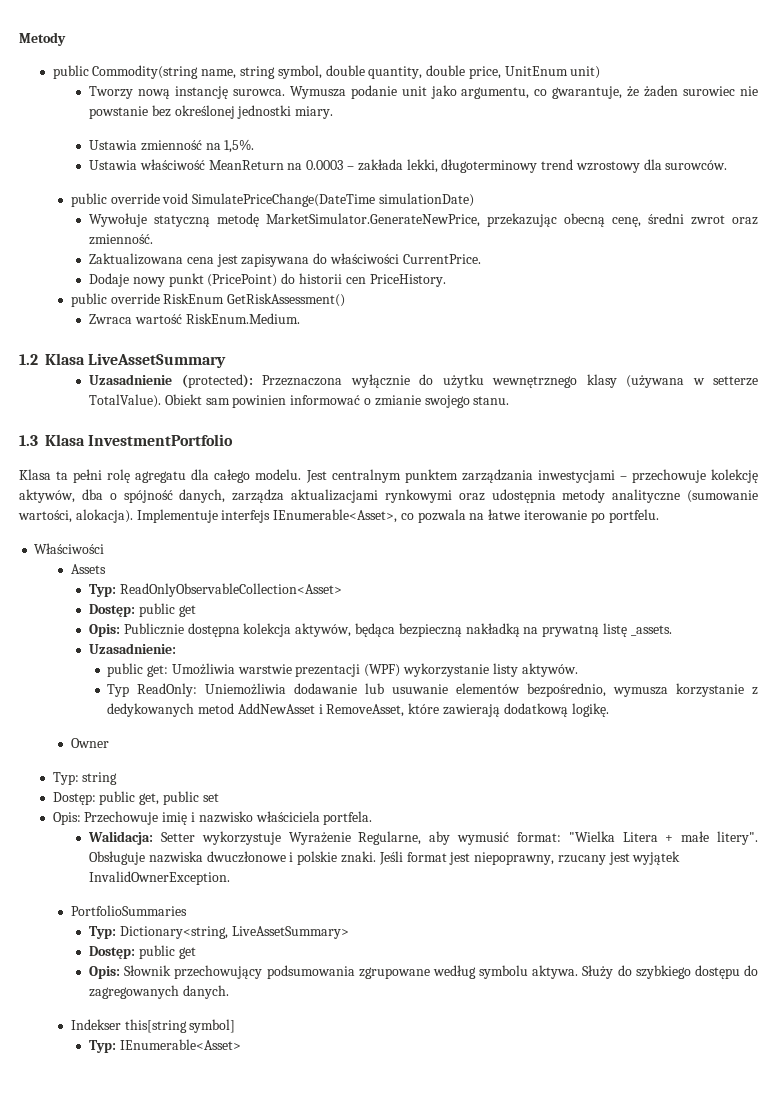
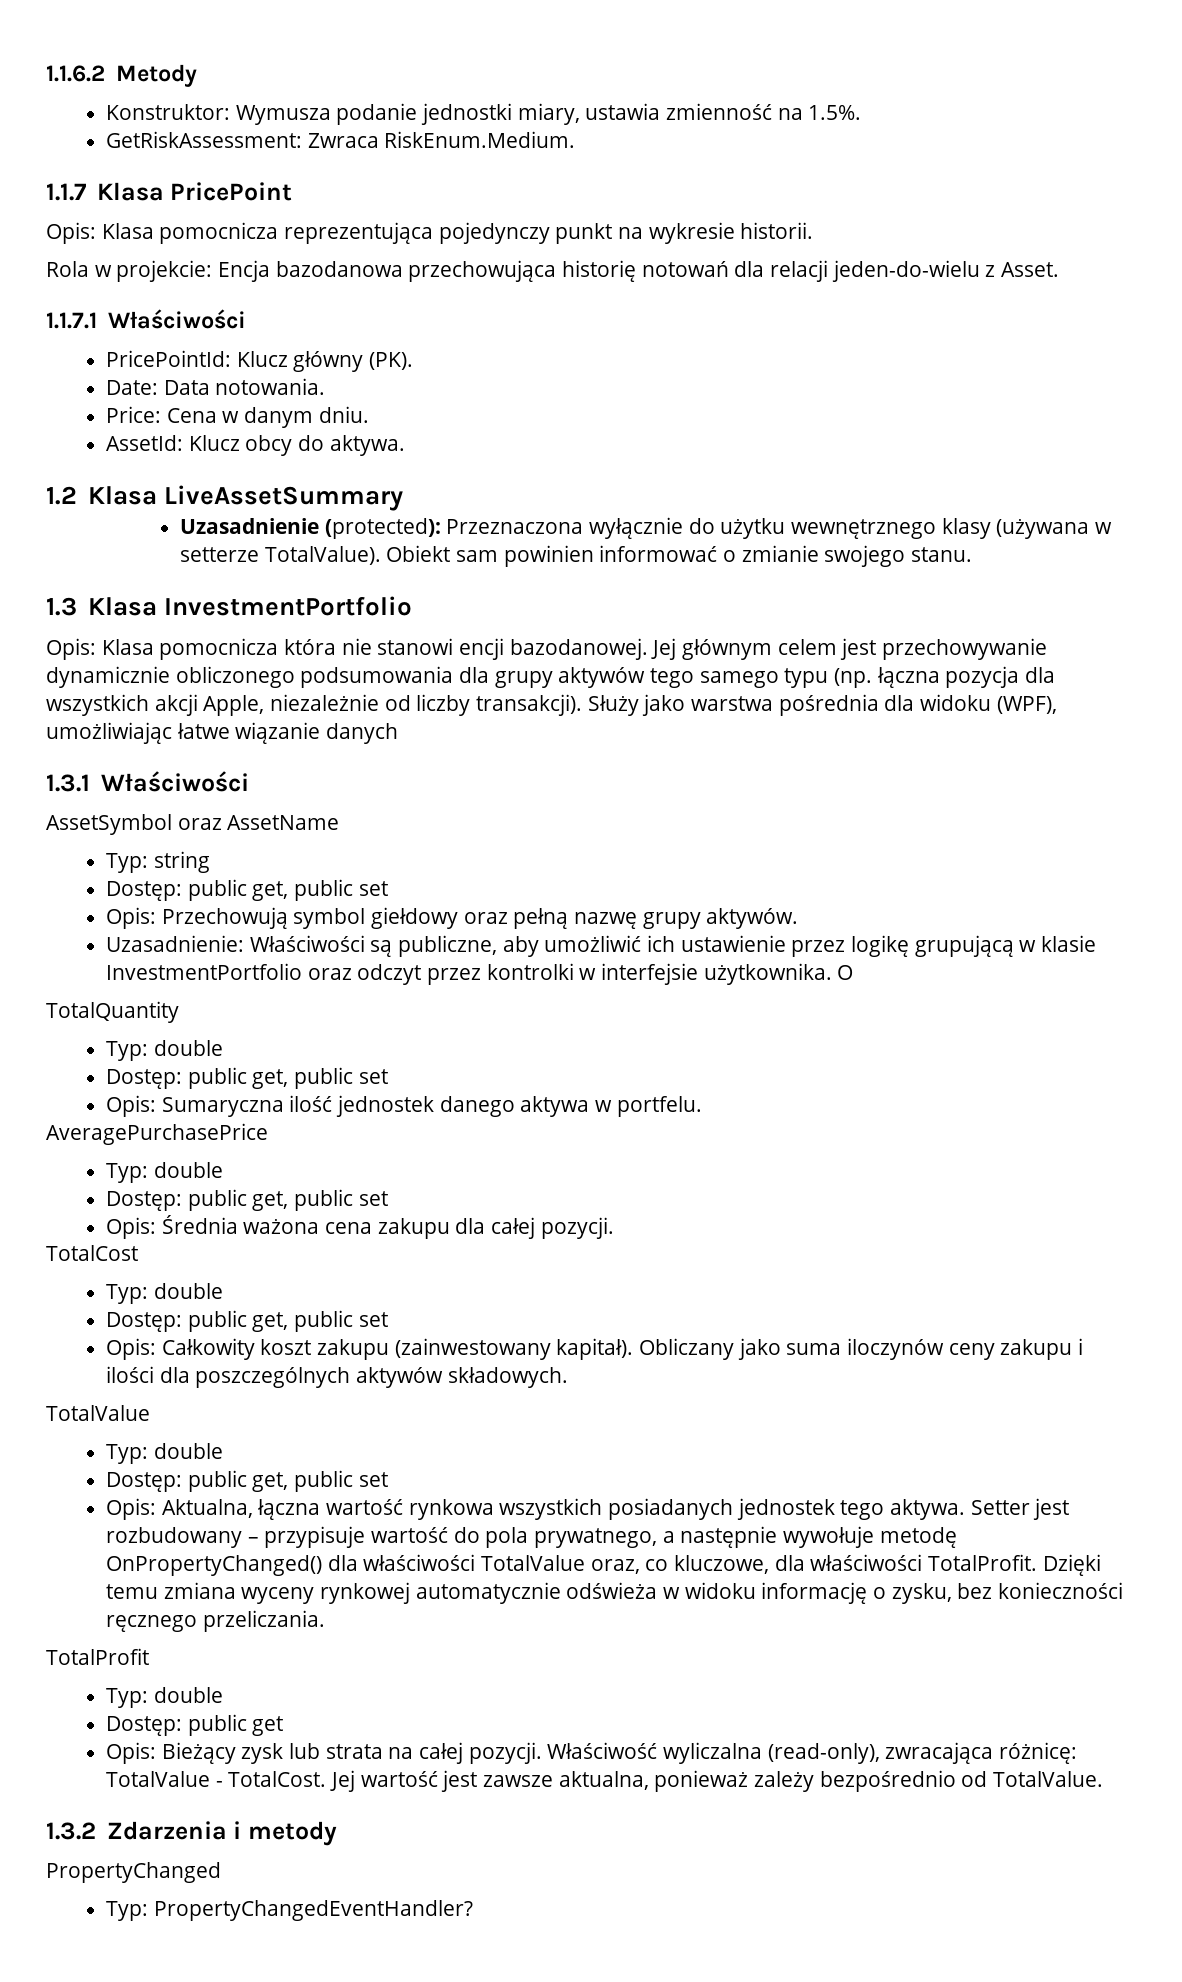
- Metody
+ 1.1.6.2 Metody
- public Commodity(string name, string symbol, double quantity, double price, UnitEnum unit)
- Tworzy nową instancję surowca. Wymusza podanie unit jako argumentu, co gwarantuje, że żaden surowiec nie powstanie bez określonej jednostki miary.
- Ustawia zmienność na 1,5%.
- Ustawia właściwość MeanReturn na 0.0003 – zakłada lekki, długoterminowy trend wzrostowy dla surowców.
- public override void SimulatePriceChange(DateTime simulationDate)
- Wywołuje statyczną metodę MarketSimulator.GenerateNewPrice, przekazując obecną cenę, średni zwrot oraz zmienność.
- Zaktualizowana cena jest zapisywana do właściwości CurrentPrice.
- Dodaje nowy punkt (PricePoint) do historii cen PriceHistory.
- public override RiskEnum GetRiskAssessment()
- Zwraca wartość RiskEnum.Medium.
+ Konstruktor: Wymusza podanie jednostki miary, ustawia zmienność na 1.5%.
+ GetRiskAssessment: Zwraca RiskEnum.Medium.
+ 1.1.7 Klasa PricePoint
+ Opis: Klasa pomocnicza reprezentująca pojedynczy punkt na wykresie historii.
+ Rola w projekcie: Encja bazodanowa przechowująca historię notowań dla relacji jeden-do-wielu z Asset.
+ 1.1.7.1 Właściwości
+ PricePointId: Klucz główny (PK).
+ Date: Data notowania.
+ Price: Cena w danym dniu.
+ AssetId: Klucz obcy do aktywa.
- Klasa ta pełni rolę agregatu dla całego modelu. Jest centralnym punktem zarządzania inwestycjami – przechowuje kolekcję aktywów, dba o spójność danych, zarządza aktualizacjami rynkowymi oraz udostępnia metody analityczne (sumowanie wartości, alokacja). Implementuje interfejs IEnumerable<Asset>, co pozwala na łatwe iterowanie po portfelu.
- Właściwości
- Assets
- Typ: ReadOnlyObservableCollection<Asset>
- Dostęp: public get
- Opis: Publicznie dostępna kolekcja aktywów, będąca bezpieczną nakładką na prywatną listę _assets.
- Uzasadnienie:
- public get: Umożliwia warstwie prezentacji (WPF) wykorzystanie listy aktywów.
- Typ ReadOnly: Uniemożliwia dodawanie lub usuwanie elementów bezpośrednio, wymusza korzystanie z dedykowanych metod AddNewAsset i RemoveAsset, które zawierają dodatkową logikę.
- Owner
+ Opis: Klasa pomocnicza która nie stanowi encji bazodanowej. Jej głównym celem jest przechowywanie dynamicznie obliczonego podsumowania dla grupy aktywów tego samego typu (np. łączna pozycja dla wszystkich akcji Apple, niezależnie od liczby transakcji). Służy jako warstwa pośrednia dla widoku (WPF), umożliwiając łatwe wiązanie danych
+ 1.3.1 Właściwości
+ AssetSymbol oraz AssetName
- Opis: Przechowuje imię i nazwisko właściciela portfela.
- Walidacja: Setter wykorzystuje Wyrażenie Regularne, aby wymusić format: "Wielka Litera + małe litery". Obsługuje nazwiska dwuczłonowe i polskie znaki. Jeśli format jest niepoprawny, rzucany jest wyjątek InvalidOwnerException.
- PortfolioSummaries
- Typ: Dictionary<string, LiveAssetSummary>
+ Opis: Przechowują symbol giełdowy oraz pełną nazwę grupy aktywów.
+ Uzasadnienie: Właściwości są publiczne, aby umożliwić ich ustawienie przez logikę grupującą w klasie InvestmentPortfolio oraz odczyt przez kontrolki w interfejsie użytkownika. O
+ TotalQuantity
+ Typ: double
+ Dostęp: public get, public set
+ Opis: Sumaryczna ilość jednostek danego aktywa w portfelu.
+ AveragePurchasePrice
+ Typ: double
+ Dostęp: public get, public set
+ Opis: Średnia ważona cena zakupu dla całej pozycji.
+ TotalCost
+ Typ: double
+ Dostęp: public get, public set
+ Opis: Całkowity koszt zakupu (zainwestowany kapitał). Obliczany jako suma iloczynów ceny zakupu i ilości dla poszczególnych aktywów składowych.
+ TotalValue
+ Typ: double
+ Dostęp: public get, public set
+ Opis: Aktualna, łączna wartość rynkowa wszystkich posiadanych jednostek tego aktywa. Setter jest rozbudowany – przypisuje wartość do pola prywatnego, a następnie wywołuje metodę OnPropertyChanged() dla właściwości TotalValue oraz, co kluczowe, dla właściwości TotalProfit. Dzięki temu zmiana wyceny rynkowej automatycznie odświeża w widoku informację o zysku, bez konieczności ręcznego przeliczania.
+ TotalProfit
+ Typ: double
  Dostęp: public get
- Opis: Słownik przechowujący podsumowania zgrupowane według symbolu aktywa. Służy do szybkiego dostępu do zagregowanych danych.
- Indekser this[string symbol]
- Typ: IEnumerable<Asset>
+ Opis: Bieżący zysk lub strata na całej pozycji. Właściwość wyliczalna (read-only), zwracająca różnicę: TotalValue - TotalCost. Jej wartość jest zawsze aktualna, ponieważ zależy bezpośrednio od TotalValue.
+ 1.3.2 Zdarzenia i metody
+ PropertyChanged
+ Typ: PropertyChangedEventHandler?

